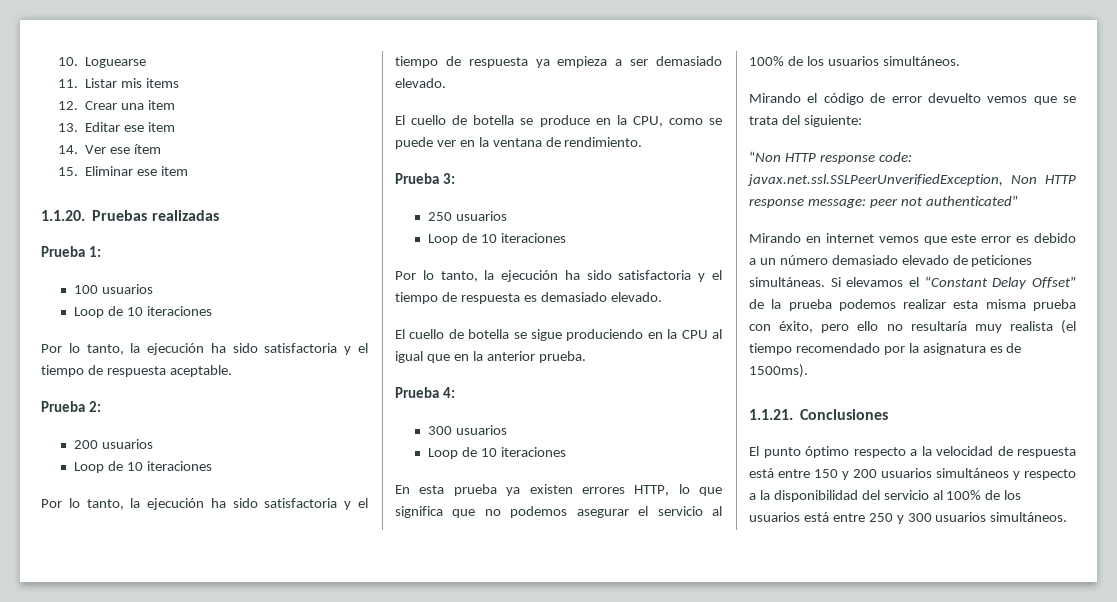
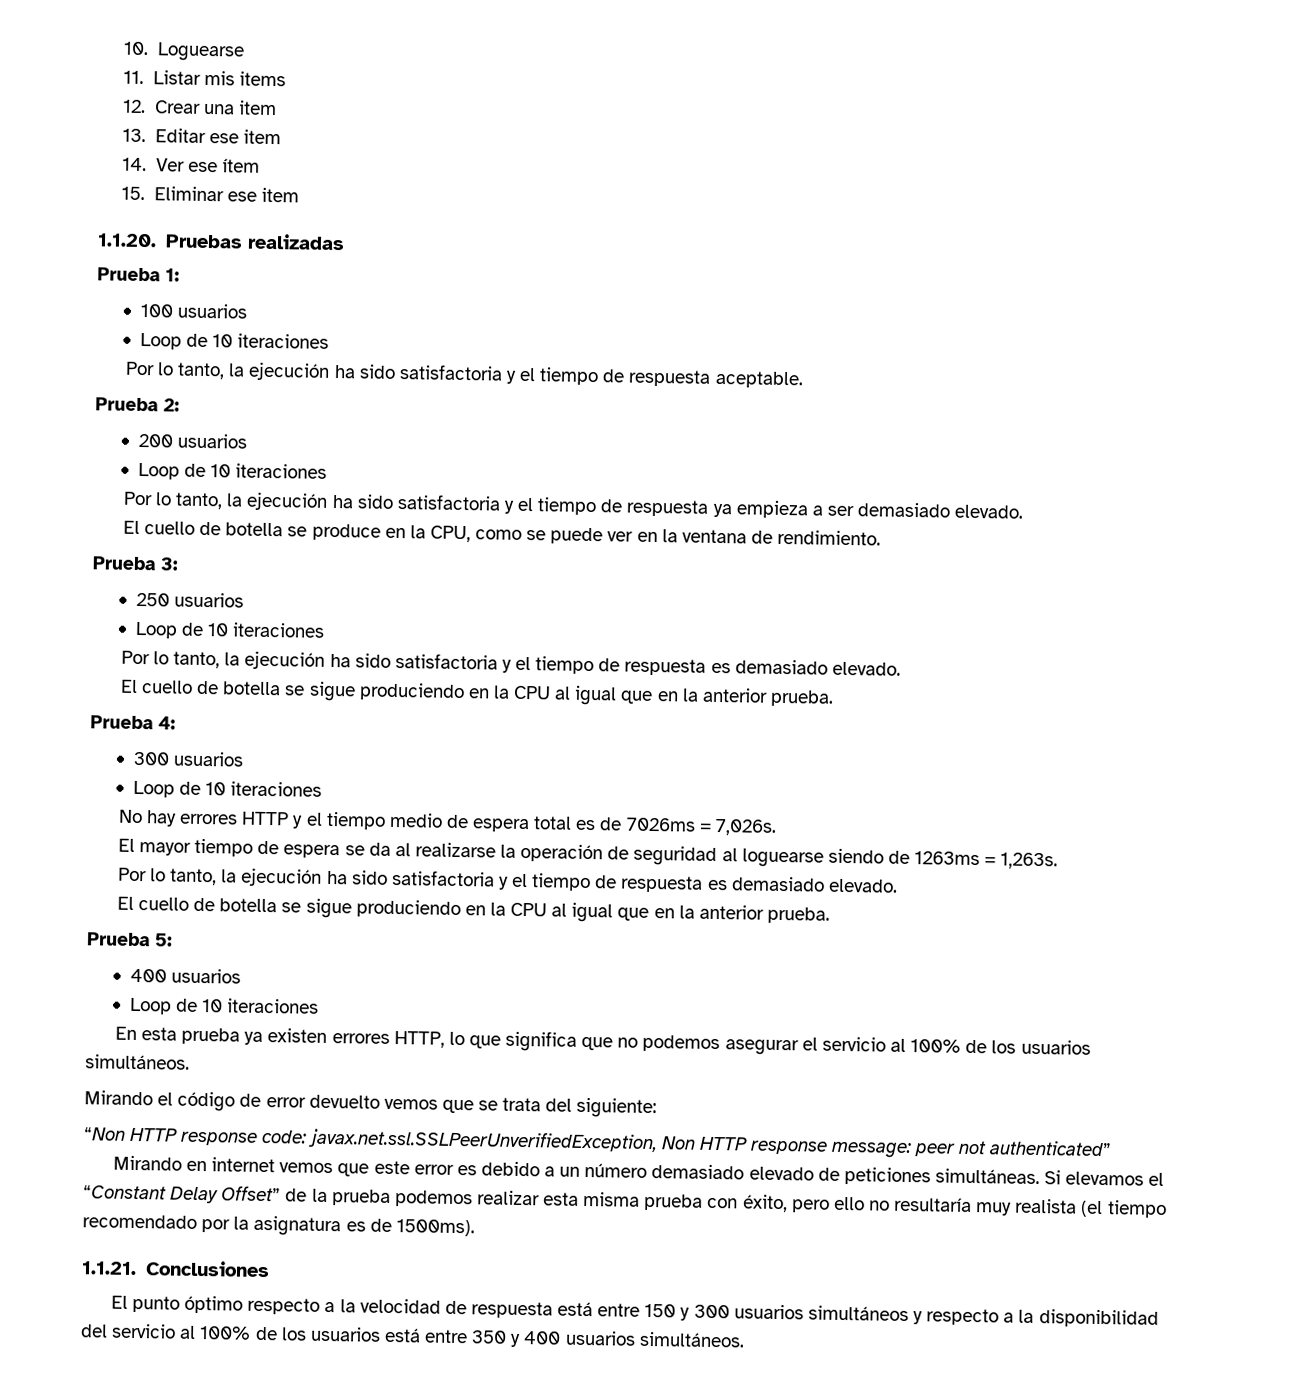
+ No hay errores HTTP y el tiempo medio de espera total es de 7026ms = 7,026s.
+ El mayor tiempo de espera se da al realizarse la operación de seguridad al loguearse siendo de 1263ms = 1,263s.
+ Por lo tanto, la ejecución ha sido satisfactoria y el tiempo de respuesta es demasiado elevado.
+ El cuello de botella se sigue produciendo en la CPU al igual que en la anterior prueba.
+ Prueba 5:
+ 400 usuarios
+ Loop de 10 iteraciones
- El punto óptimo respecto a la velocidad de respuesta está entre 150 y 200 usuarios simultáneos y respecto a la disponibilidad del servicio al 100% de los usuarios está entre 250 y 300 usuarios simultáneos.
+ El punto óptimo respecto a la velocidad de respuesta está entre 150 y 300 usuarios simultáneos y respecto a la disponibilidad del servicio al 100% de los usuarios está entre 350 y 400 usuarios simultáneos.

